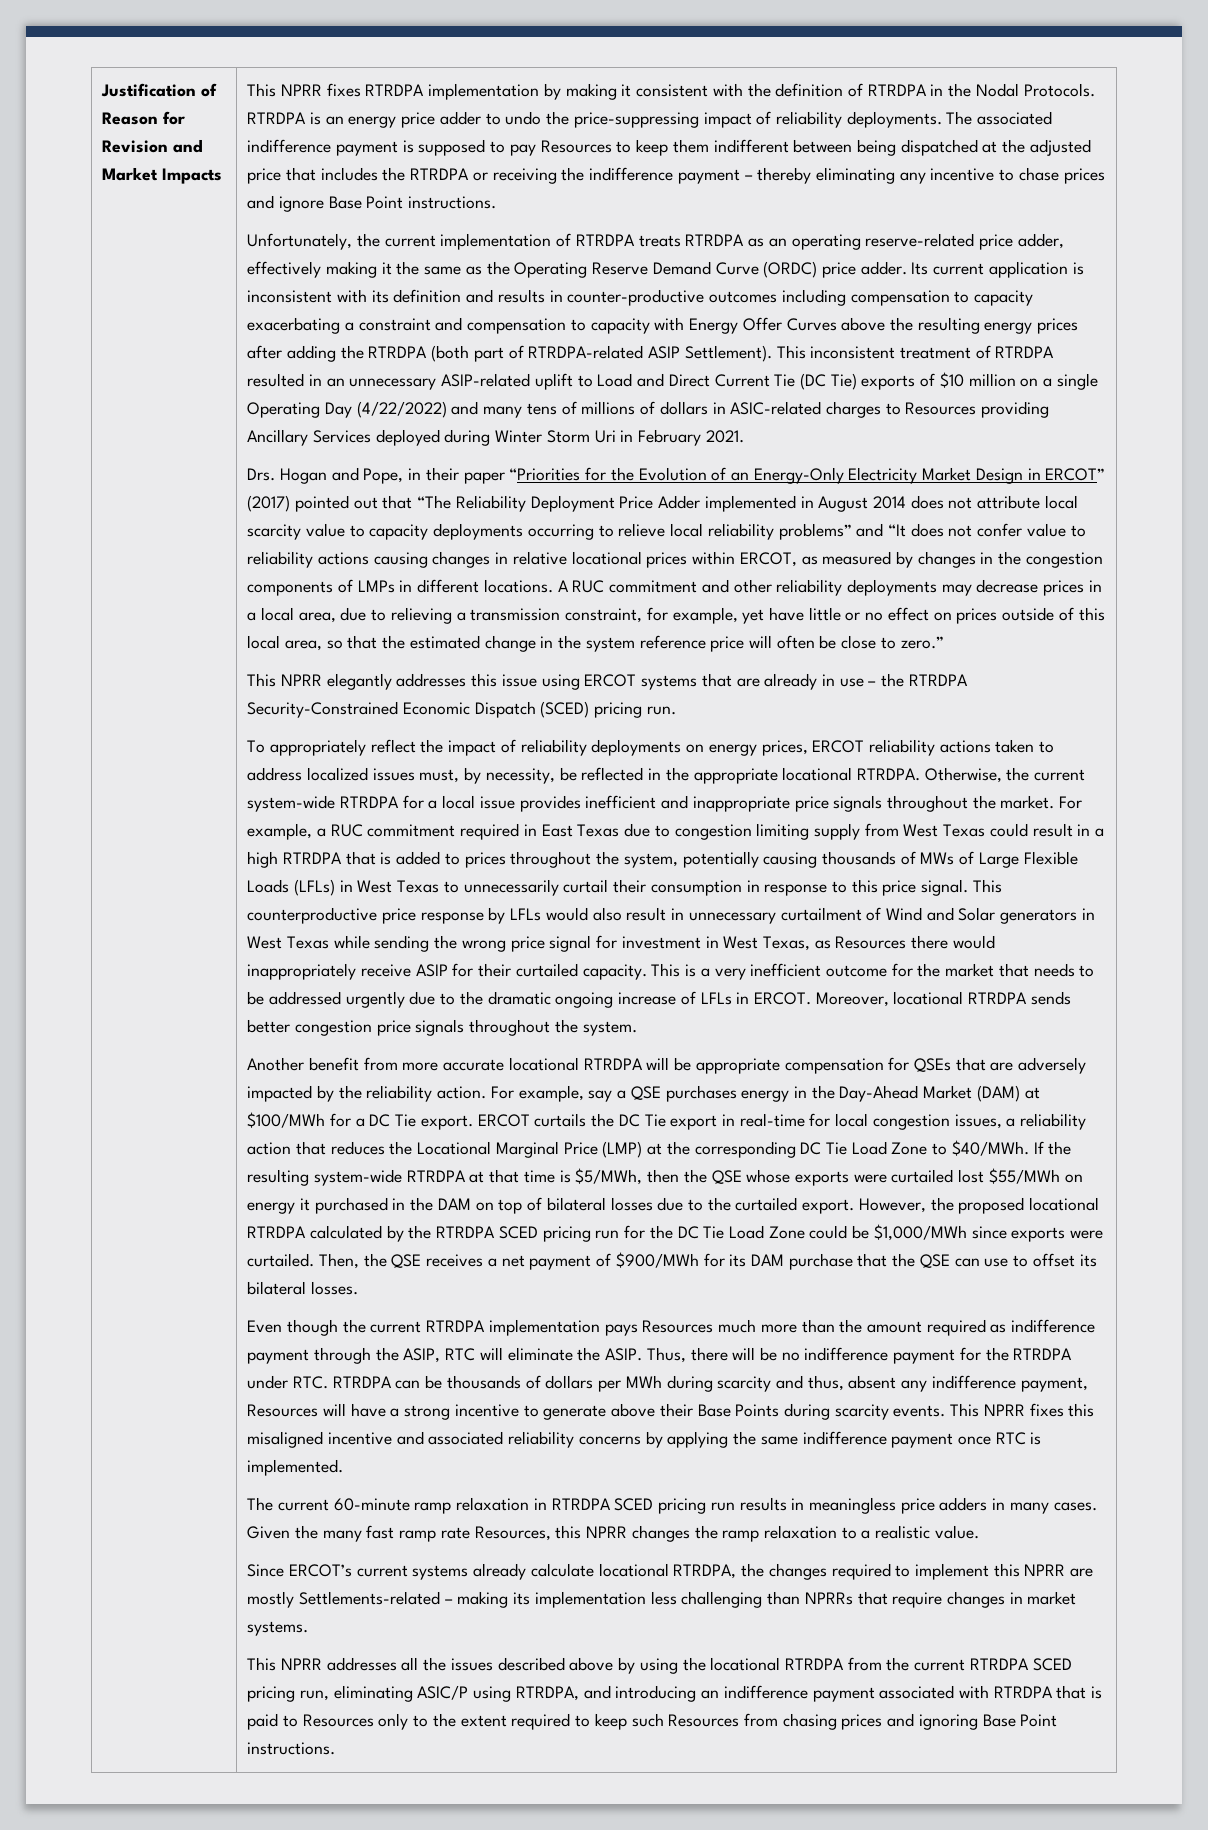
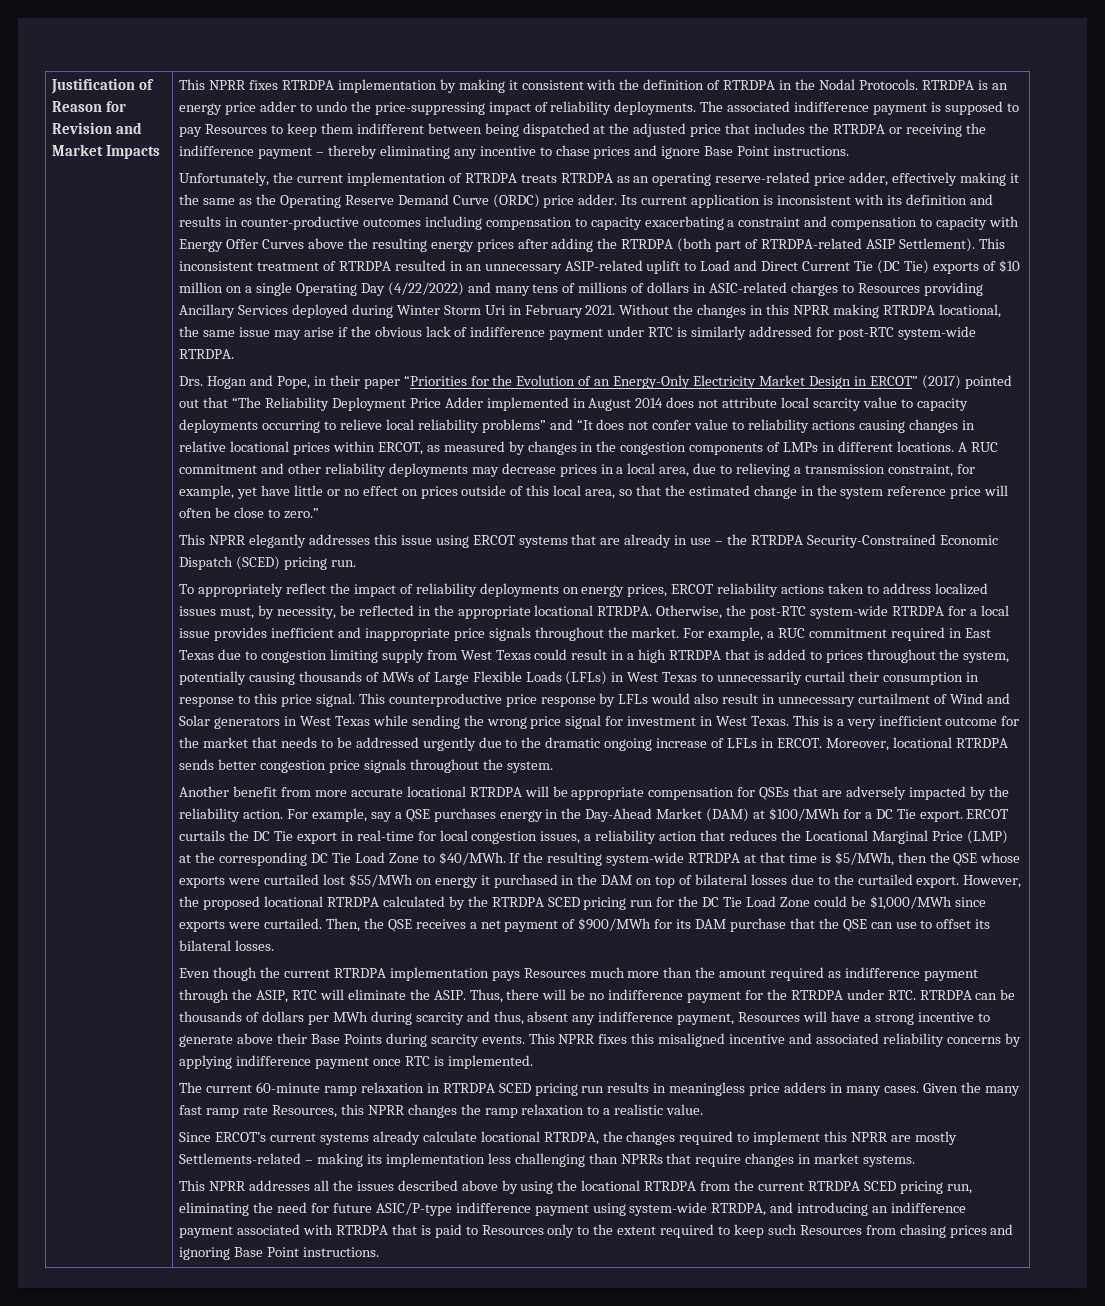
+ Without the changes in this NPRR making RTRDPA locational, the same issue may arise if the obvious lack of indifference payment under RTC is similarly addressed for post-RTC system-wide RTRDPA.
- Otherwise, the current system-wide RTRDPA for a local issue provides inefficient and inappropriate price signals throughout the market.
+ Otherwise, the post-RTC system-wide RTRDPA for a local issue provides inefficient and inappropriate price signals throughout the market.
- This counterproductive price response by LFLs would also result in unnecessary curtailment of Wind and Solar generators in West Texas while sending the wrong price signal for investment in West Texas, as Resources there would inappropriately receive ASIP for their curtailed capacity.
+ This counterproductive price response by LFLs would also result in unnecessary curtailment of Wind and Solar generators in West Texas while sending the wrong price signal for investment in West Texas.
- This NPRR fixes this misaligned incentive and associated reliability concerns by applying the same indifference payment once RTC is implemented.
+ This NPRR fixes this misaligned incentive and associated reliability concerns by applying indifference payment once RTC is implemented.
- This NPRR addresses all the issues described above by using the locational RTRDPA from the current RTRDPA SCED pricing run, eliminating ASIC/P using RTRDPA, and introducing an indifference payment associated with RTRDPA that is paid to Resources only to the extent required to keep such Resources from chasing prices and ignoring Base Point instructions.
+ This NPRR addresses all the issues described above by using the locational RTRDPA from the current RTRDPA SCED pricing run, eliminating the need for future ASIC/P-type indifference payment using system-wide RTRDPA, and introducing an indifference payment associated with RTRDPA that is paid to Resources only to the extent required to keep such Resources from chasing prices and ignoring Base Point instructions.

